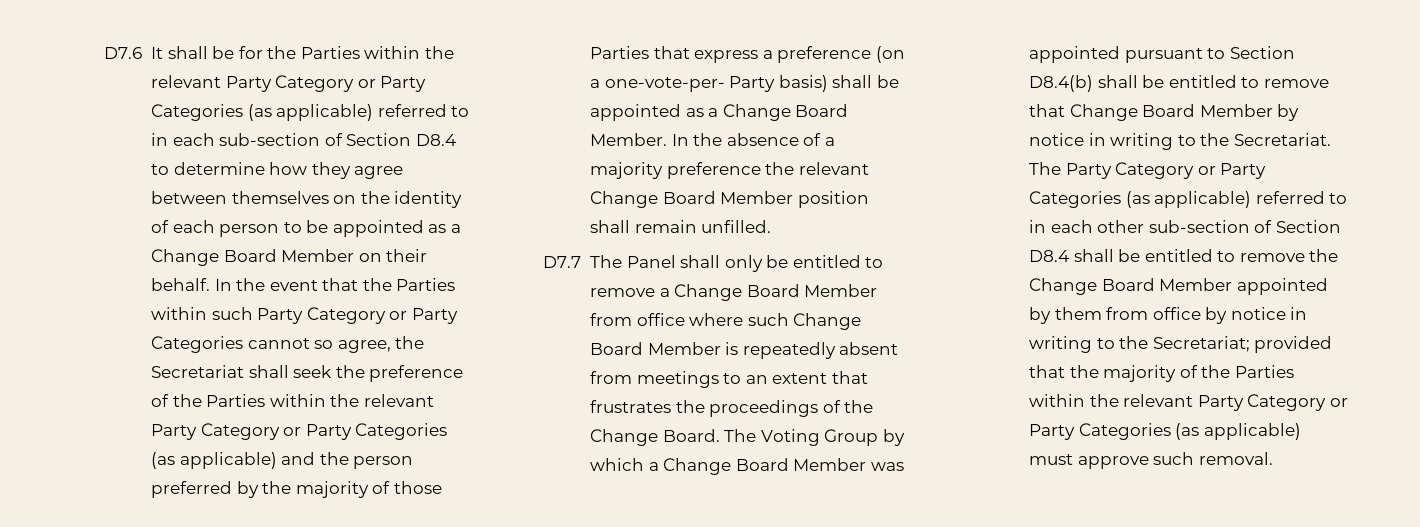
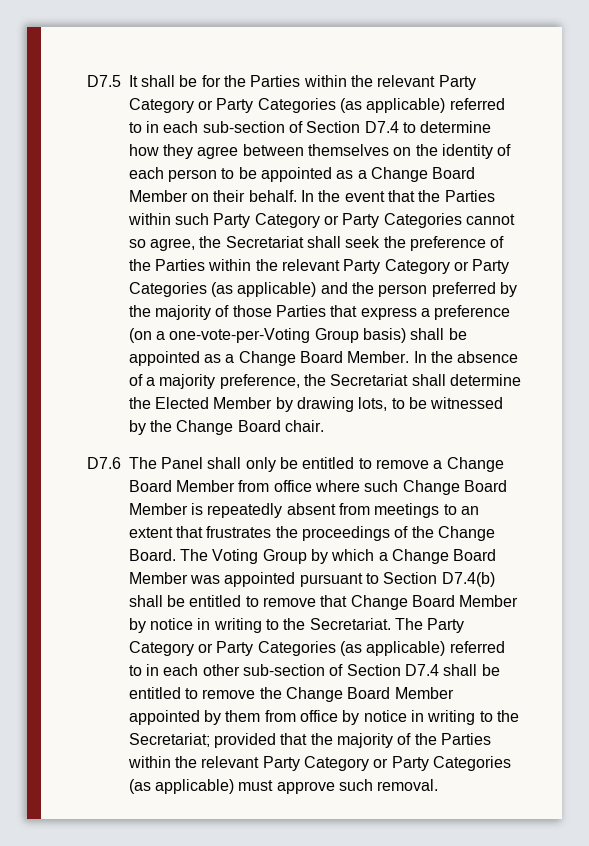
- D7.6 It shall be for the Parties within the relevant Party Category or Party Categories (as applicable) referred to in each sub-section of Section D8.4 to determine how they agree between themselves on the identity of each person to be appointed as a Change Board Member on their behalf.
+ D7.5 It shall be for the Parties within the relevant Party Category or Party Categories (as applicable) referred to in each sub-section of Section D7.4 to determine how they agree between themselves on the identity of each person to be appointed as a Change Board Member on their behalf.
- In the event that the Parties within such Party Category or Party Categories cannot so agree, the Secretariat shall seek the preference of the Parties within the relevant Party Category or Party Categories (as applicable) and the person preferred by the majority of those Parties that express a preference (on a one-vote-per- Party basis) shall be appointed as a Change Board Member.
+ In the event that the Parties within such Party Category or Party Categories cannot so agree, the Secretariat shall seek the preference of the Parties within the relevant Party Category or Party Categories (as applicable) and the person preferred by the majority of those Parties that express a preference (on a one-vote-per-Voting Group basis) shall be appointed as a Change Board Member.
- In the absence of a majority preference the relevant Change Board Member position shall remain unfilled.
- D7.7 The Panel shall only be entitled to remove a Change Board Member from office where such Change Board Member is repeatedly absent from meetings to an extent that frustrates the proceedings of the Change Board.
+ In the absence of a majority preference, the Secretariat shall determine the Elected Member by drawing lots, to be witnessed by the Change Board chair.
+ D7.6 The Panel shall only be entitled to remove a Change Board Member from office where such Change Board Member is repeatedly absent from meetings to an extent that frustrates the proceedings of the Change Board.
- The Voting Group by which a Change Board Member was appointed pursuant to Section D8.4(b) shall be entitled to remove that Change Board Member by notice in writing to the Secretariat.
+ The Voting Group by which a Change Board Member was appointed pursuant to Section D7.4(b) shall be entitled to remove that Change Board Member by notice in writing to the Secretariat.
- The Party Category or Party Categories (as applicable) referred to in each other sub-section of Section D8.4 shall be entitled to remove the Change Board Member appointed by them from office by notice in writing to the Secretariat; provided that the majority of the Parties within the relevant Party Category or Party Categories (as applicable) must approve such removal.
+ The Party Category or Party Categories (as applicable) referred to in each other sub-section of Section D7.4 shall be entitled to remove the Change Board Member appointed by them from office by notice in writing to the Secretariat; provided that the majority of the Parties within the relevant Party Category or Party Categories (as applicable) must approve such removal.

